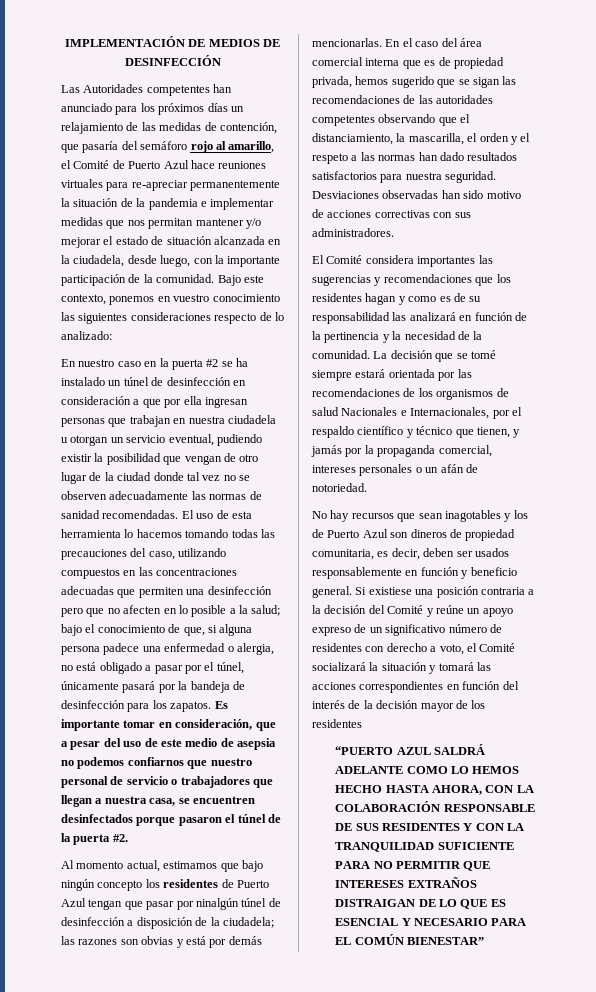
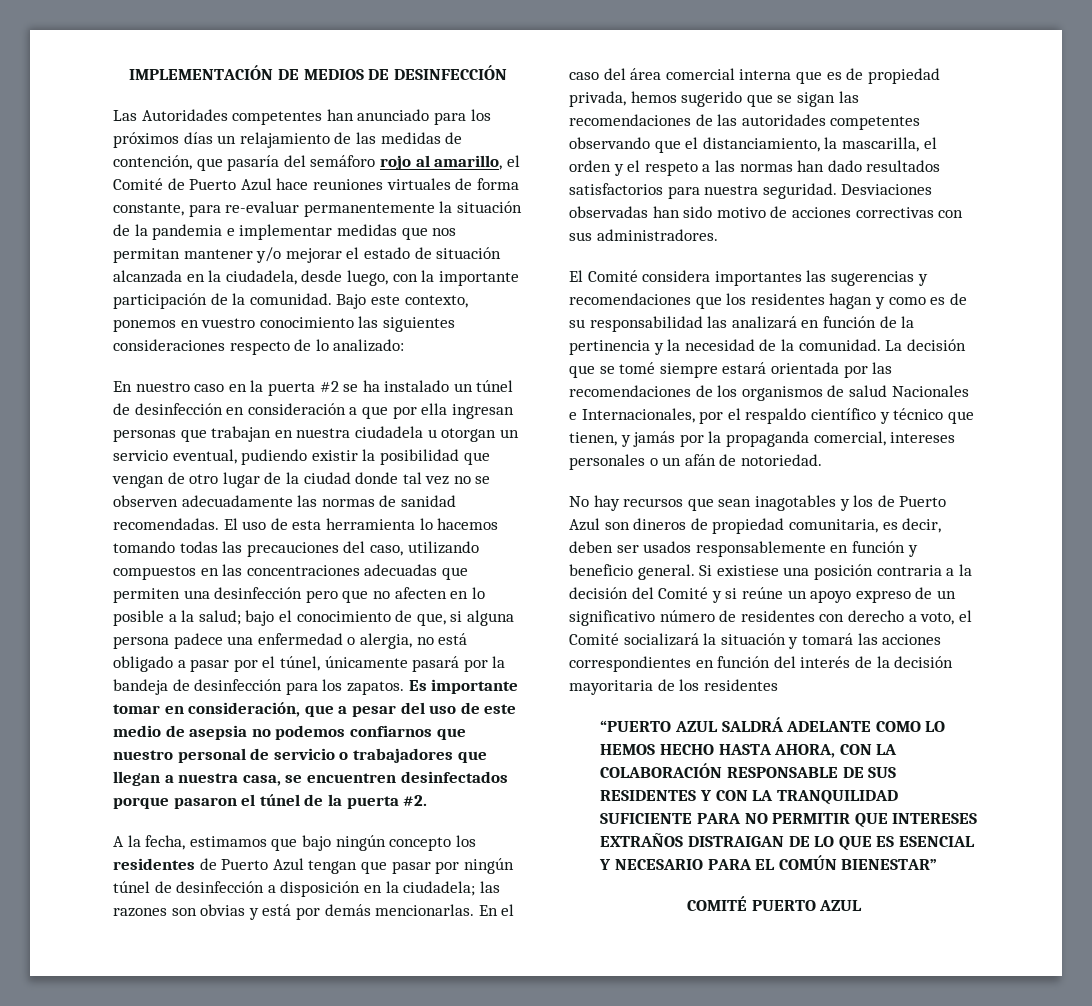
- Las Autoridades competentes han anunciado para los próximos días un relajamiento de las medidas de contención, que pasaría del semáforo rojo al amarillo, el Comité de Puerto Azul hace reuniones virtuales para re-apreciar permanentemente la situación de la pandemia e implementar medidas que nos permitan mantener y/o mejorar el estado de situación alcanzada en la ciudadela, desde luego, con la importante participación de la comunidad.
+ Las Autoridades competentes han anunciado para los próximos días un relajamiento de las medidas de contención, que pasaría del semáforo rojo al amarillo, el Comité de Puerto Azul hace reuniones virtuales de forma constante, para re-evaluar permanentemente la situación de la pandemia e implementar medidas que nos permitan mantener y/o mejorar el estado de situación alcanzada en la ciudadela, desde luego, con la importante participación de la comunidad.
- Al momento actual, estimamos que bajo ningún concepto los residentes de Puerto Azul tengan que pasar por ninalgún túnel de desinfección a disposición de la ciudadela; las razones son obvias y está por demás mencionarlas.
+ A la fecha, estimamos que bajo ningún concepto los residentes de Puerto Azul tengan que pasar por ningún túnel de desinfección a disposición en la ciudadela; las razones son obvias y está por demás mencionarlas.
- Si existiese una posición contraria a la decisión del Comité y reúne un apoyo expreso de un significativo número de residentes con derecho a voto, el Comité socializará la situación y tomará las acciones correspondientes en función del interés de la decisión mayor de los residentes
+ Si existiese una posición contraria a la decisión del Comité y si reúne un apoyo expreso de un significativo número de residentes con derecho a voto, el Comité socializará la situación y tomará las acciones correspondientes en función del interés de la decisión mayoritaria de los residentes
+ COMITÉ PUERTO AZUL

